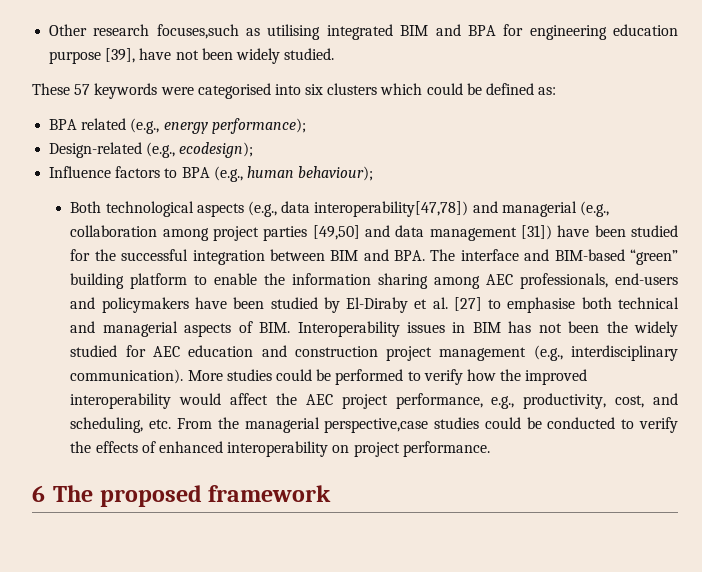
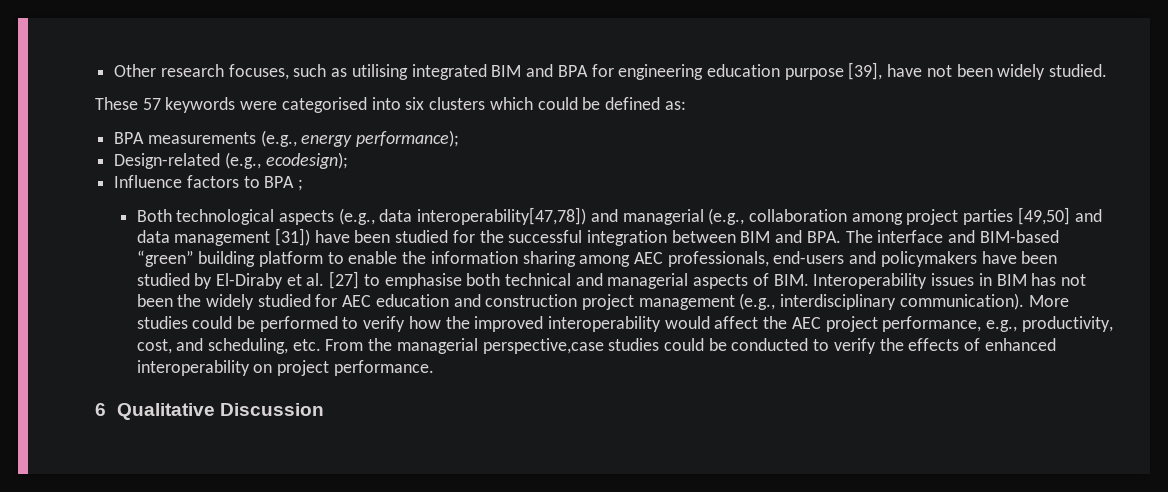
- Other research focuses,such as utilising integrated BIM and BPA for engineering education purpose [39], have not been widely studied.
+ Other research focuses, such as utilising integrated BIM and BPA for engineering education purpose [39], have not been widely studied.
- BPA related (e.g., energy performance);
+ BPA measurements (e.g., energy performance);
- Influence factors to BPA (e.g., human behaviour);
+ Influence factors to BPA ;
- 6 The proposed framework
+ 6 Qualitative Discussion

